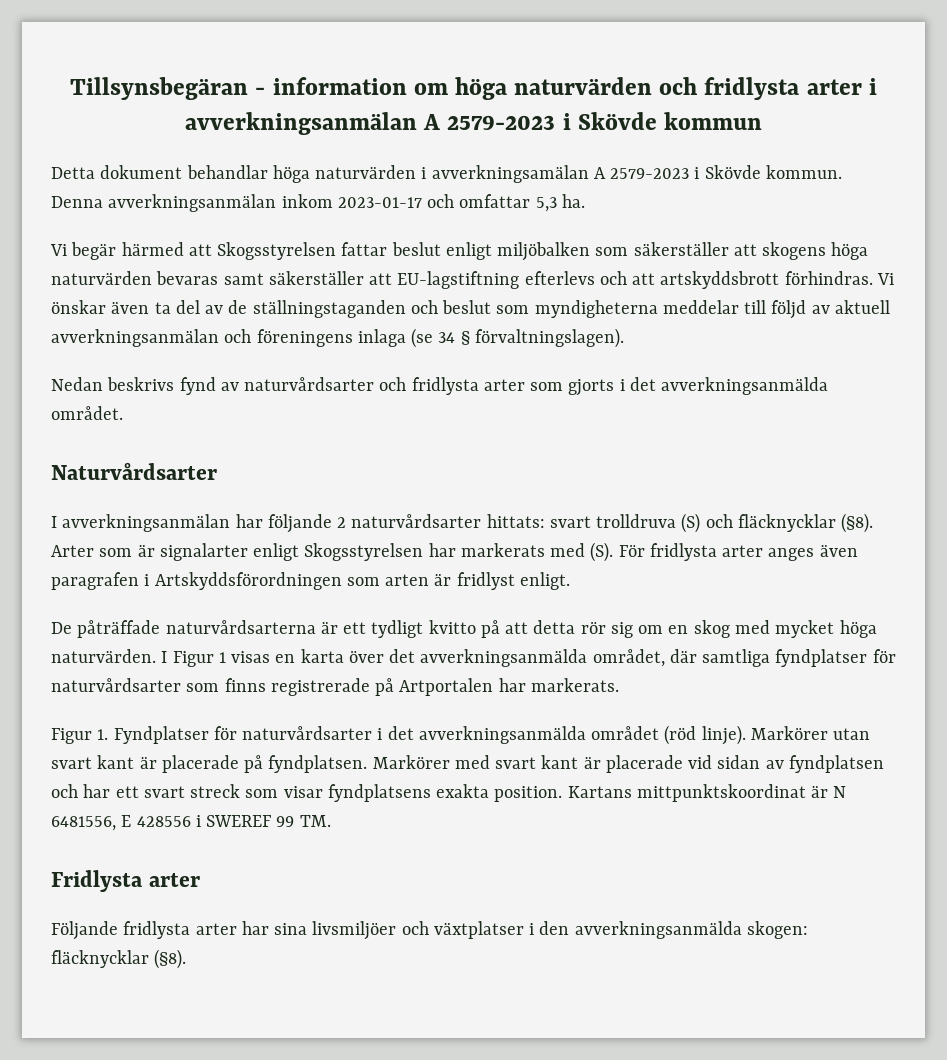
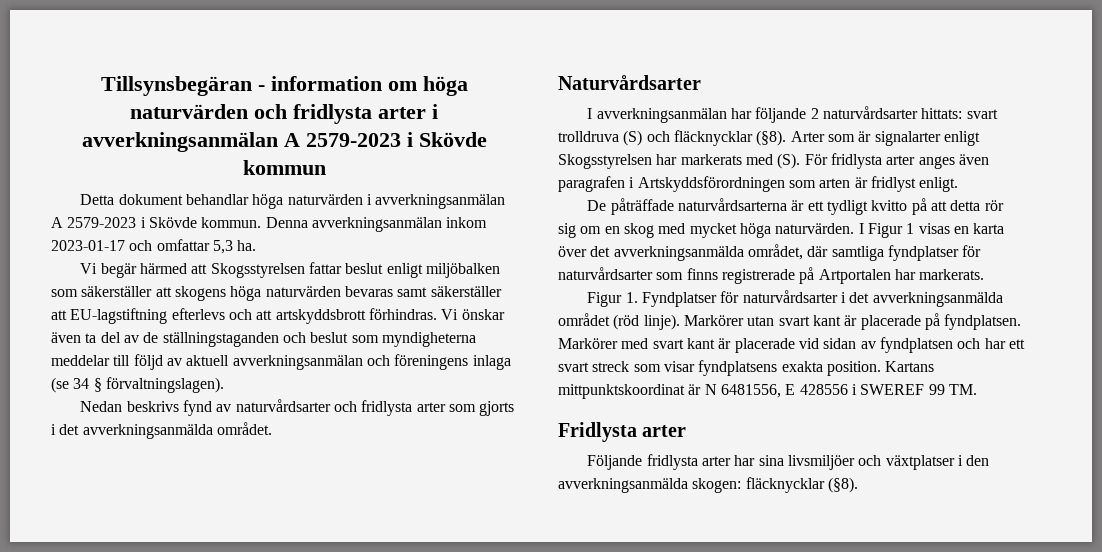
- Detta dokument behandlar höga naturvärden i avverkningsamälan A 2579-2023 i Skövde kommun.
+ Detta dokument behandlar höga naturvärden i avverkningsanmälan A 2579-2023 i Skövde kommun.

